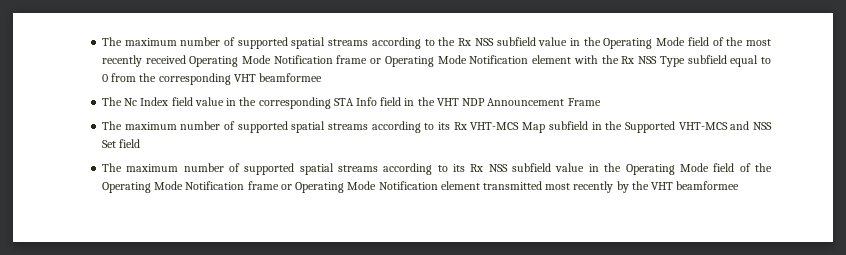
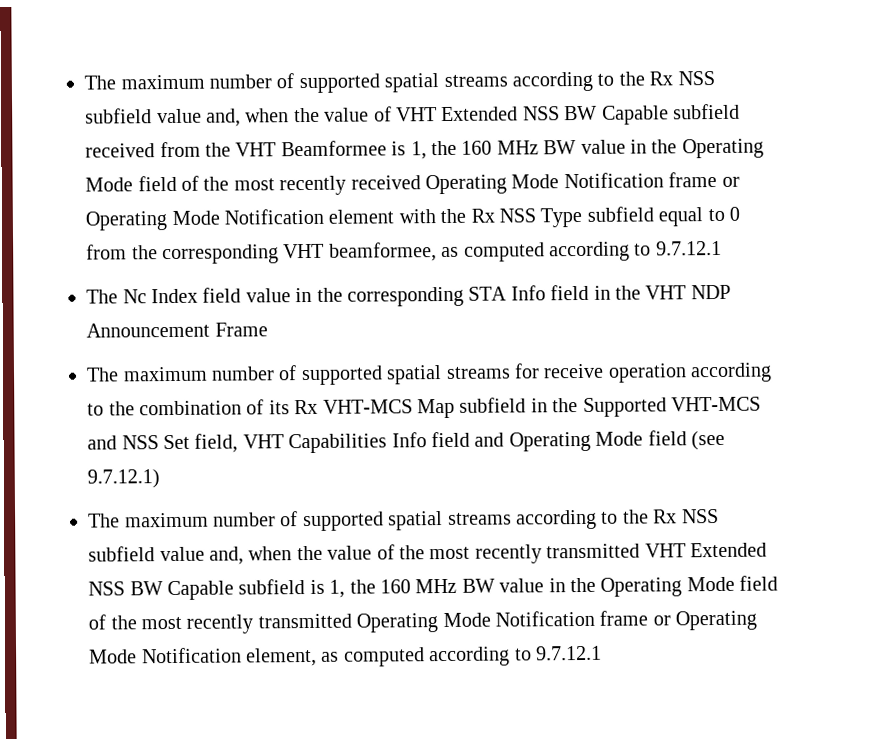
- The maximum number of supported spatial streams according to the Rx NSS subfield value in the Operating Mode field of the most recently received Operating Mode Notification frame or Operating Mode Notification element with the Rx NSS Type subfield equal to 0 from the corresponding VHT beamformee
+ The maximum number of supported spatial streams according to the Rx NSS subfield value and, when the value of VHT Extended NSS BW Capable subfield received from the VHT Beamformee is 1, the 160 MHz BW value in the Operating Mode field of the most recently received Operating Mode Notification frame or Operating Mode Notification element with the Rx NSS Type subfield equal to 0 from the corresponding VHT beamformee, as computed according to 9.7.12.1
- The maximum number of supported spatial streams according to its Rx VHT-MCS Map subfield in the Supported VHT-MCS and NSS Set field
- The maximum number of supported spatial streams according to its Rx NSS subfield value in the Operating Mode field of the Operating Mode Notification frame or Operating Mode Notification element transmitted most recently by the VHT beamformee
+ The maximum number of supported spatial streams for receive operation according to the combination of its Rx VHT-MCS Map subfield in the Supported VHT-MCS and NSS Set field, VHT Capabilities Info field and Operating Mode field (see 9.7.12.1)
+ The maximum number of supported spatial streams according to the Rx NSS subfield value and, when the value of the most recently transmitted VHT Extended NSS BW Capable subfield is 1, the 160 MHz BW value in the Operating Mode field of the most recently transmitted Operating Mode Notification frame or Operating Mode Notification element, as computed according to 9.7.12.1

